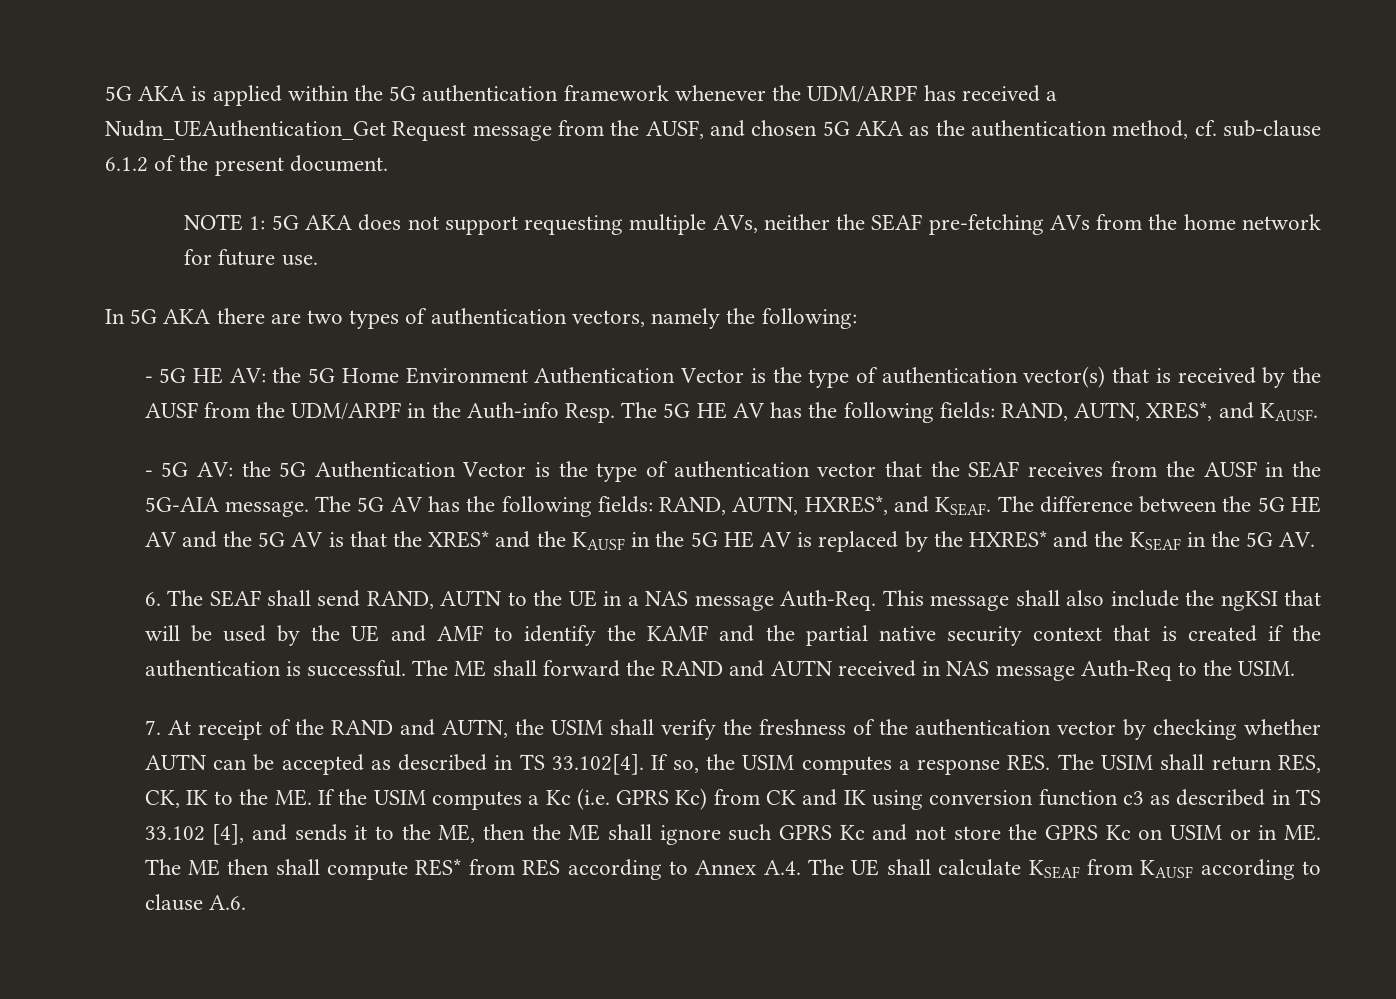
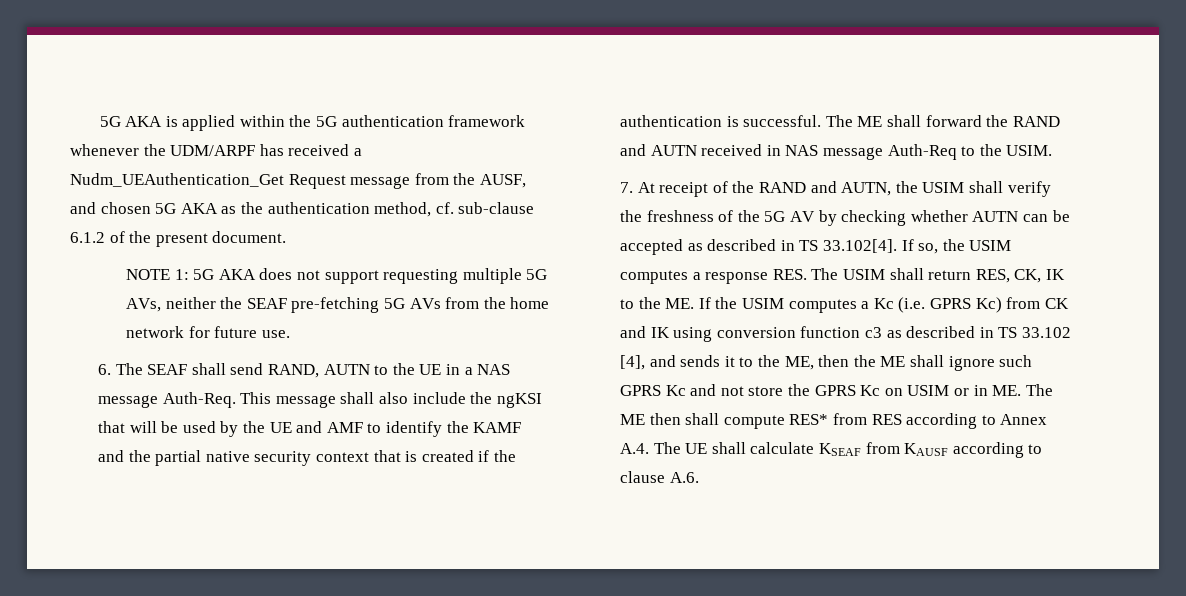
- NOTE 1: 5G AKA does not support requesting multiple AVs, neither the SEAF pre-fetching AVs from the home network for future use.
+ NOTE 1: 5G AKA does not support requesting multiple 5G AVs, neither the SEAF pre-fetching 5G AVs from the home network for future use.
- In 5G AKA there are two types of authentication vectors, namely the following:
- - 5G HE AV: the 5G Home Environment Authentication Vector is the type of authentication vector(s) that is received by the AUSF from the UDM/ARPF in the Auth-info Resp. The 5G HE AV has the following fields: RAND, AUTN, XRES*, and KAUSF.
- - 5G AV: the 5G Authentication Vector is the type of authentication vector that the SEAF receives from the AUSF in the 5G-AIA message. The 5G AV has the following fields: RAND, AUTN, HXRES*, and KSEAF. The difference between the 5G HE AV and the 5G AV is that the XRES* and the KAUSF in the 5G HE AV is replaced by the HXRES* and the KSEAF in the 5G AV.
- 7. At receipt of the RAND and AUTN, the USIM shall verify the freshness of the authentication vector by checking whether AUTN can be accepted as described in TS 33.102[4]. If so, the USIM computes a response RES. The USIM shall return RES, CK, IK to the ME. If the USIM computes a Kc (i.e. GPRS Kc) from CK and IK using conversion function c3 as described in TS 33.102 [4], and sends it to the ME, then the ME shall ignore such GPRS Kc and not store the GPRS Kc on USIM or in ME. The ME then shall compute RES* from RES according to Annex A.4. The UE shall calculate KSEAF from KAUSF according to clause A.6.
+ 7. At receipt of the RAND and AUTN, the USIM shall verify the freshness of the 5G AV by checking whether AUTN can be accepted as described in TS 33.102[4]. If so, the USIM computes a response RES. The USIM shall return RES, CK, IK to the ME. If the USIM computes a Kc (i.e. GPRS Kc) from CK and IK using conversion function c3 as described in TS 33.102 [4], and sends it to the ME, then the ME shall ignore such GPRS Kc and not store the GPRS Kc on USIM or in ME. The ME then shall compute RES* from RES according to Annex A.4. The UE shall calculate KSEAF from KAUSF according to clause A.6.

